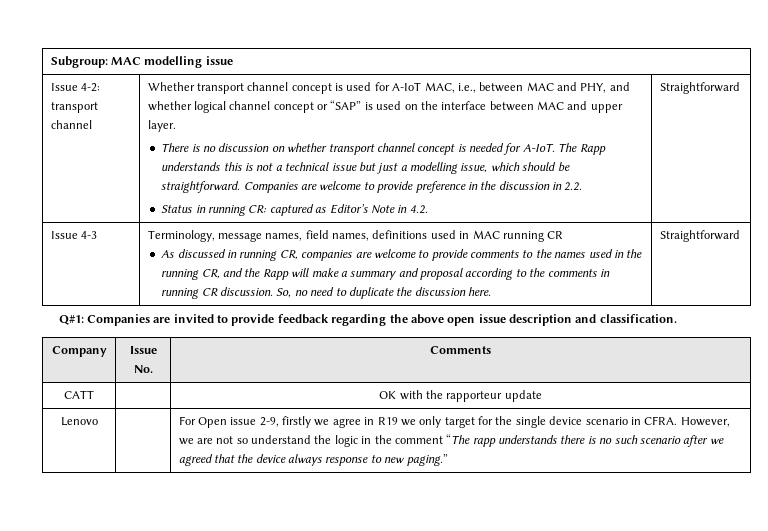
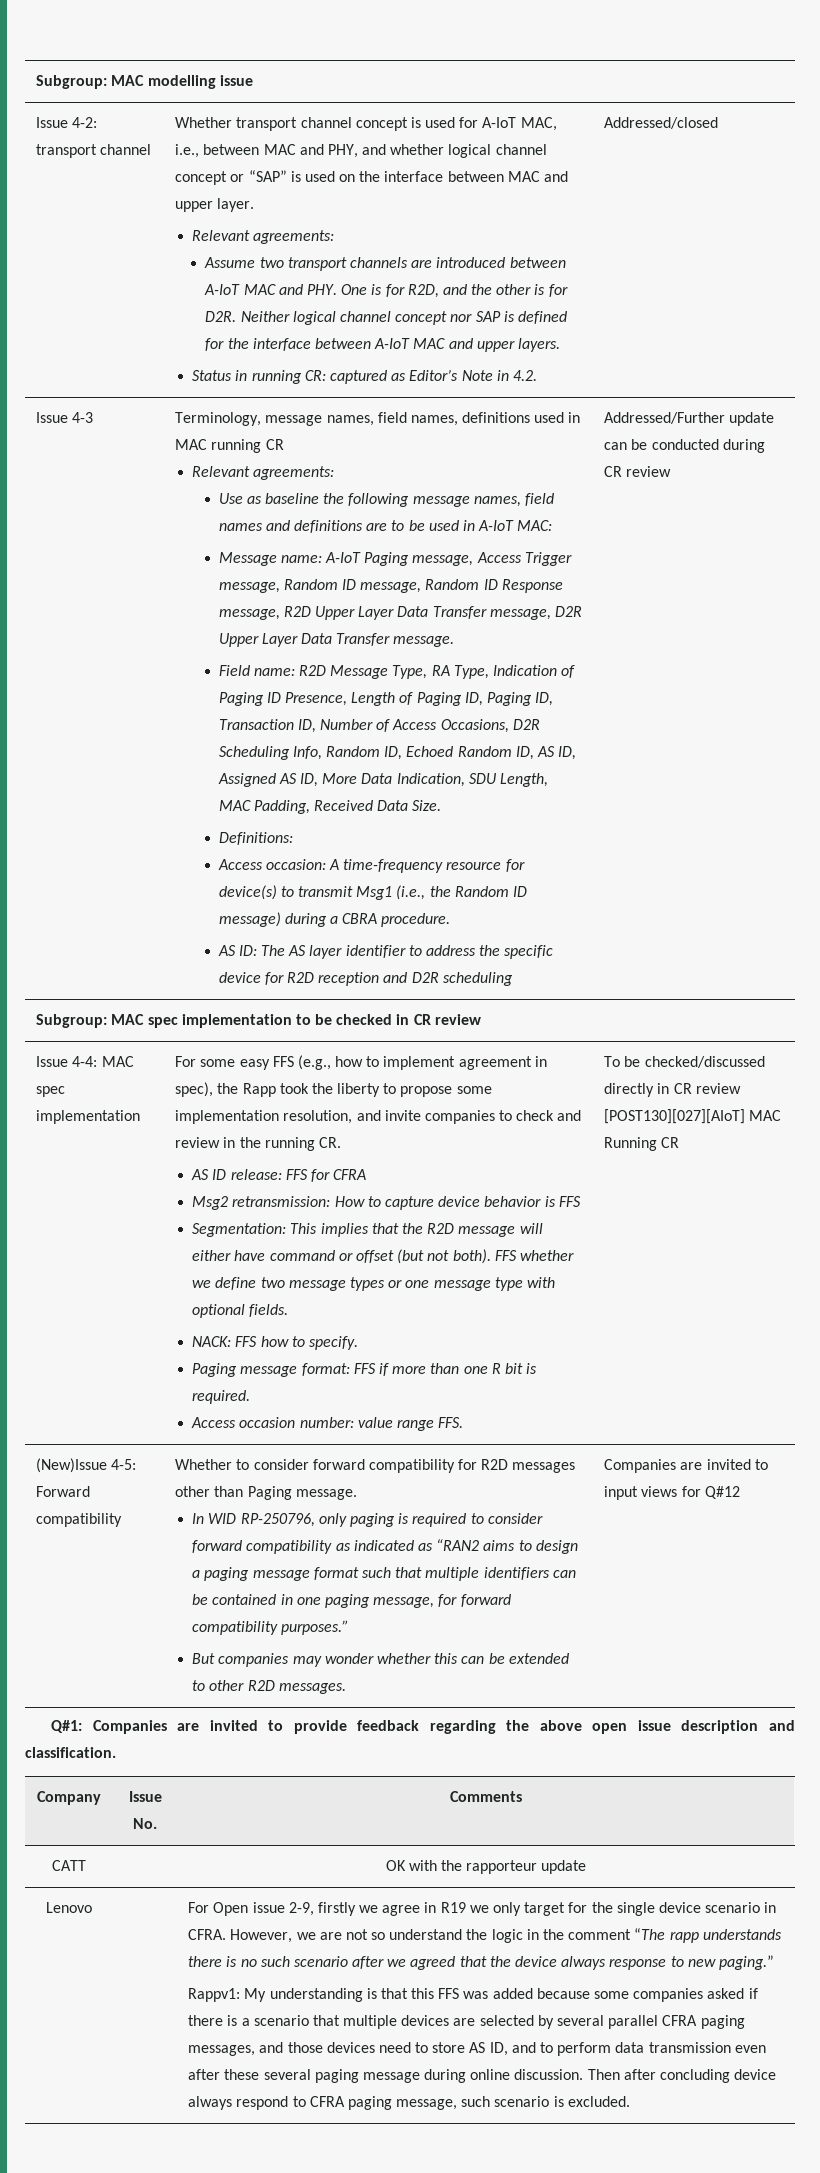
  Whether transport channel concept is used for A-IoT MAC, i.e., between MAC and PHY, and whether logical channel concept or “SAP” is used on the interface between MAC and upper layer.
- There is no discussion on whether transport channel concept is needed for A-IoT. The Rapp understands this is not a technical issue but just a modelling issue, which should be straightforward. Companies are welcome to provide preference in the discussion in 2.2.
+ Relevant agreements:
+ Assume two transport channels are introduced between A-IoT MAC and PHY. One is for R2D, and the other is for D2R. Neither logical channel concept nor SAP is defined for the interface between A-IoT MAC and upper layers.
- Status in running CR: captured as Editor’s Note in 4.2. | Straightforward
+ Status in running CR: captured as Editor’s Note in 4.2. | Addressed/closed
  Terminology, message names, field names, definitions used in MAC running CR
- As discussed in running CR, companies are welcome to provide comments to the names used in the running CR, and the Rapp will make a summary and proposal according to the comments in running CR discussion. So, no need to duplicate the discussion here. | Straightforward
+ Relevant agreements:
+ Use as baseline the following message names, field names and definitions are to be used in A-IoT MAC:
+ Message name: A-IoT Paging message, Access Trigger message, Random ID message, Random ID Response message, R2D Upper Layer Data Transfer message, D2R Upper Layer Data Transfer message.
+ Field name: R2D Message Type, RA Type, Indication of Paging ID Presence, Length of Paging ID, Paging ID, Transaction ID, Number of Access Occasions, D2R Scheduling Info, Random ID, Echoed Random ID, AS ID, Assigned AS ID, More Data Indication, SDU Length, MAC Padding, Received Data Size.
+ Definitions:
+ Access occasion: A time-frequency resource for device(s) to transmit Msg1 (i.e., the Random ID message) during a CBRA procedure.
+ AS ID: The AS layer identifier to address the specific device for R2D reception and D2R scheduling | Addressed/Further update can be conducted during CR review
+ Subgroup: MAC spec implementation to be checked in CR review
+ Issue 4-4: MAC spec implementation | For some easy FFS (e.g., how to implement agreement in spec), the Rapp took the liberty to propose some implementation resolution, and invite companies to check and review in the running CR.
+ AS ID release: FFS for CFRA
+ Msg2 retransmission: How to capture device behavior is FFS
+ Segmentation: This implies that the R2D message will either have command or offset (but not both). FFS whether we define two message types or one message type with optional fields.
+ NACK: FFS how to specify.
+ Paging message format: FFS if more than one R bit is required.
+ Access occasion number: value range FFS. | To be checked/discussed directly in CR review [POST130][027][AIoT] MAC Running CR
+ (New)Issue 4-5: Forward compatibility | Whether to consider forward compatibility for R2D messages other than Paging message.
+ In WID RP-250796, only paging is required to consider forward compatibility as indicated as “RAN2 aims to design a paging message format such that multiple identifiers can be contained in one paging message, for forward compatibility purposes.”
+ But companies may wonder whether this can be extended to other R2D messages. | Companies are invited to input views for Q#12
+ Rappv1: My understanding is that this FFS was added because some companies asked if there is a scenario that multiple devices are selected by several parallel CFRA paging messages, and those devices need to store AS ID, and to perform data transmission even after these several paging message during online discussion. Then after concluding device always respond to CFRA paging message, such scenario is excluded.

